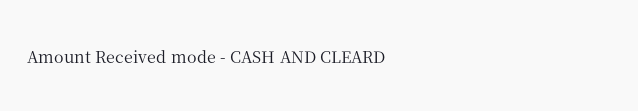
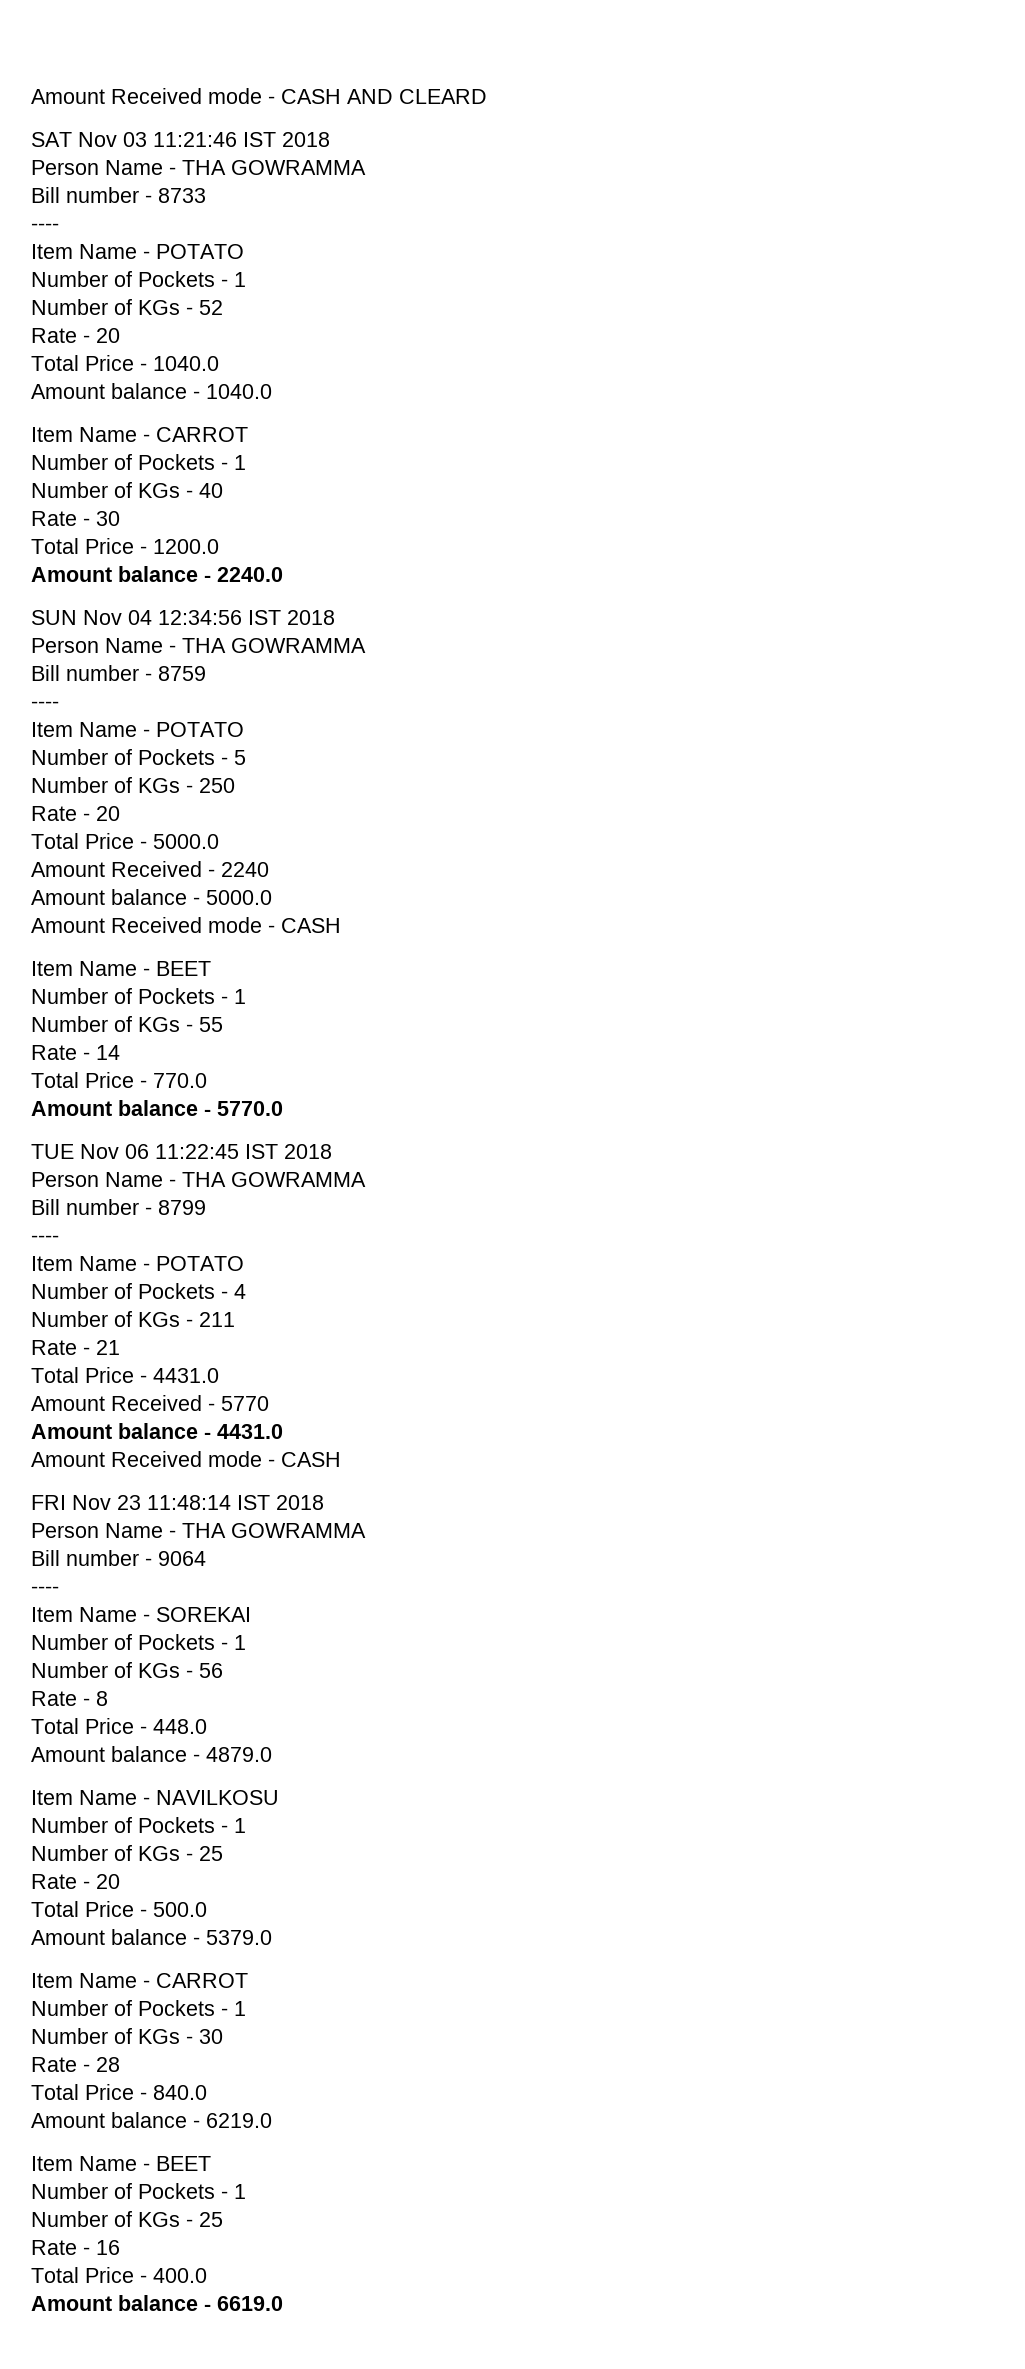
+ SAT Nov 03 11:21:46 IST 2018
+ Person Name - THA GOWRAMMA
+ Bill number - 8733
+ ----
+ Item Name - POTATO
+ Number of Pockets - 1
+ Number of KGs - 52
+ Rate - 20
+ Total Price - 1040.0
+ Amount balance - 1040.0
+ Item Name - CARROT
+ Number of Pockets - 1
+ Number of KGs - 40
+ Rate - 30
+ Total Price - 1200.0
+ Amount balance - 2240.0
+ SUN Nov 04 12:34:56 IST 2018
+ Person Name - THA GOWRAMMA
+ Bill number - 8759
+ ----
+ Item Name - POTATO
+ Number of Pockets - 5
+ Number of KGs - 250
+ Rate - 20
+ Total Price - 5000.0
+ Amount Received - 2240
+ Amount balance - 5000.0
+ Amount Received mode - CASH
+ Item Name - BEET
+ Number of Pockets - 1
+ Number of KGs - 55
+ Rate - 14
+ Total Price - 770.0
+ Amount balance - 5770.0
+ TUE Nov 06 11:22:45 IST 2018
+ Person Name - THA GOWRAMMA
+ Bill number - 8799
+ ----
+ Item Name - POTATO
+ Number of Pockets - 4
+ Number of KGs - 211
+ Rate - 21
+ Total Price - 4431.0
+ Amount Received - 5770
+ Amount balance - 4431.0
+ Amount Received mode - CASH
+ FRI Nov 23 11:48:14 IST 2018
+ Person Name - THA GOWRAMMA
+ Bill number - 9064
+ ----
+ Item Name - SOREKAI
+ Number of Pockets - 1
+ Number of KGs - 56
+ Rate - 8
+ Total Price - 448.0
+ Amount balance - 4879.0
+ Item Name - NAVILKOSU
+ Number of Pockets - 1
+ Number of KGs - 25
+ Rate - 20
+ Total Price - 500.0
+ Amount balance - 5379.0
+ Item Name - CARROT
+ Number of Pockets - 1
+ Number of KGs - 30
+ Rate - 28
+ Total Price - 840.0
+ Amount balance - 6219.0
+ Item Name - BEET
+ Number of Pockets - 1
+ Number of KGs - 25
+ Rate - 16
+ Total Price - 400.0
+ Amount balance - 6619.0

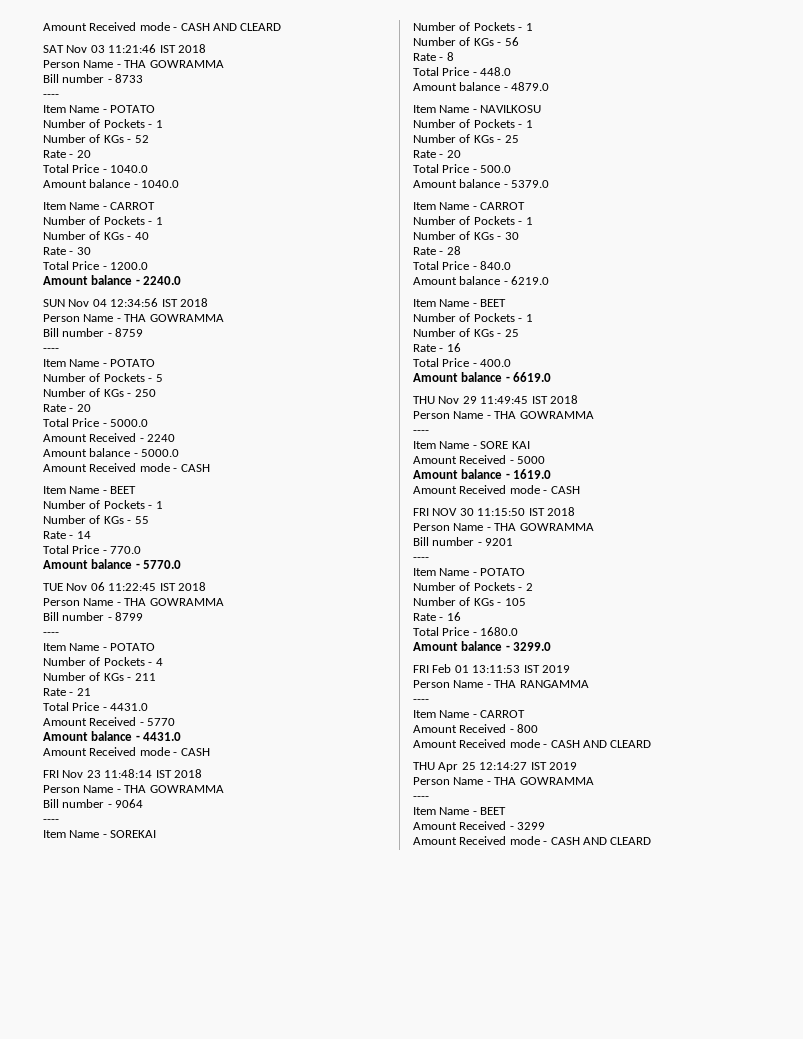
+ THU Nov 29 11:49:45 IST 2018
+ Person Name - THA GOWRAMMA
+ ----
+ Item Name - SORE KAI
+ Amount Received - 5000
+ Amount balance - 1619.0
+ Amount Received mode - CASH
+ FRI NOV 30 11:15:50 IST 2018
+ Person Name - THA GOWRAMMA
+ Bill number - 9201
+ ----
+ Item Name - POTATO
+ Number of Pockets - 2
+ Number of KGs - 105
+ Rate - 16
+ Total Price - 1680.0
+ Amount balance - 3299.0
+ FRI Feb 01 13:11:53 IST 2019
+ Person Name - THA RANGAMMA
+ ----
+ Item Name - CARROT
+ Amount Received - 800
+ Amount Received mode - CASH AND CLEARD
+ THU Apr 25 12:14:27 IST 2019
+ Person Name - THA GOWRAMMA
+ ----
+ Item Name - BEET
+ Amount Received - 3299
+ Amount Received mode - CASH AND CLEARD

